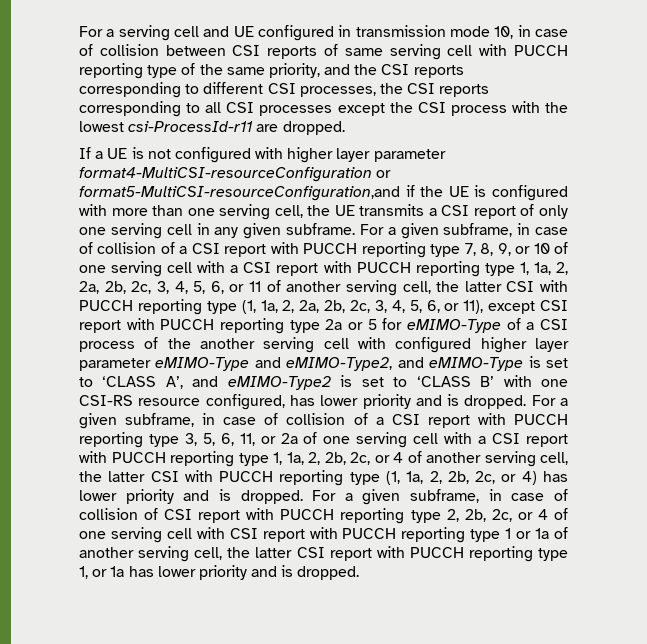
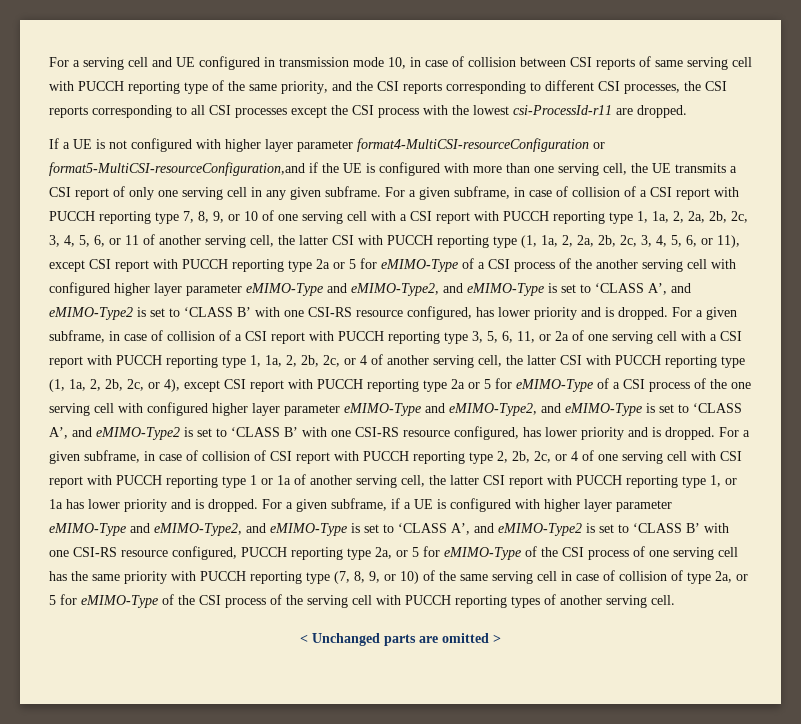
- For a given subframe, in case of collision of a CSI report with PUCCH reporting type 3, 5, 6, 11, or 2a of one serving cell with a CSI report with PUCCH reporting type 1, 1a, 2, 2b, 2c, or 4 of another serving cell, the latter CSI with PUCCH reporting type (1, 1a, 2, 2b, 2c, or 4) has lower priority and is dropped.
+ For a given subframe, in case of collision of a CSI report with PUCCH reporting type 3, 5, 6, 11, or 2a of one serving cell with a CSI report with PUCCH reporting type 1, 1a, 2, 2b, 2c, or 4 of another serving cell, the latter CSI with PUCCH reporting type (1, 1a, 2, 2b, 2c, or 4), except CSI report with PUCCH reporting type 2a or 5 for eMIMO-Type of a CSI process of the one serving cell with configured higher layer parameter eMIMO-Type and eMIMO-Type2, and eMIMO-Type is set to ‘CLASS A’, and eMIMO-Type2 is set to ‘CLASS B’ with one CSI-RS resource configured, has lower priority and is dropped.
+ For a given subframe, if a UE is configured with higher layer parameter eMIMO-Type and eMIMO-Type2, and eMIMO-Type is set to ‘CLASS A’, and eMIMO-Type2 is set to ‘CLASS B’ with one CSI-RS resource configured, PUCCH reporting type 2a, or 5 for eMIMO-Type of the CSI process of one serving cell has the same priority with PUCCH reporting type (7, 8, 9, or 10) of the same serving cell in case of collision of type 2a, or 5 for eMIMO-Type of the CSI process of the serving cell with PUCCH reporting types of another serving cell.
+ < Unchanged parts are omitted >

